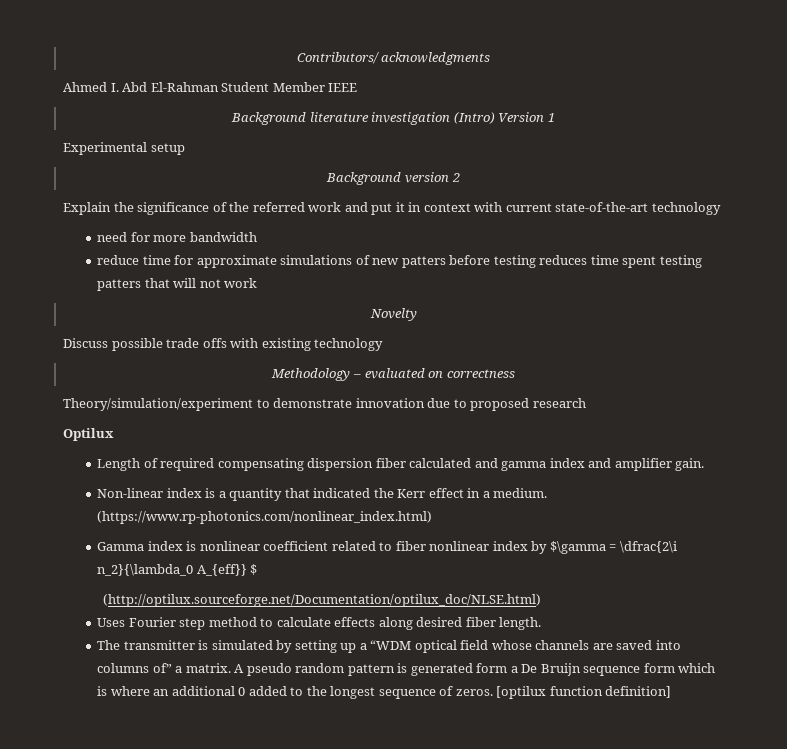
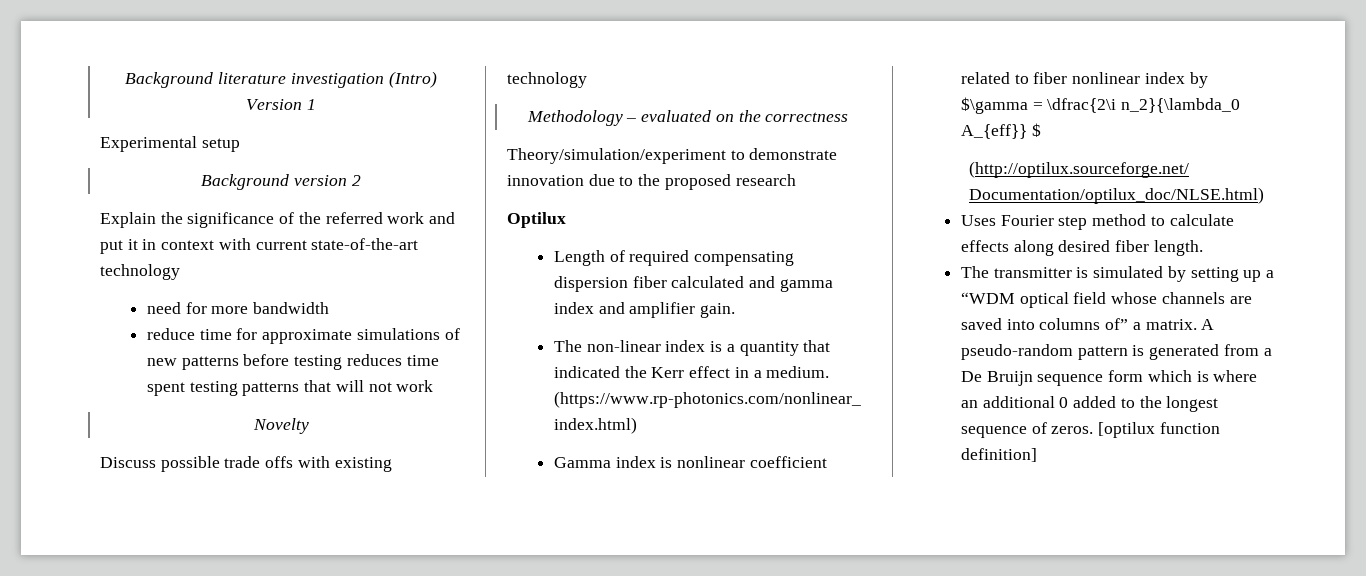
- Contributors/ acknowledgments
- Ahmed I. Abd El-Rahman Student Member IEEE
- reduce time for approximate simulations of new patters before testing reduces time spent testing patters that will not work
+ reduce time for approximate simulations of new patterns before testing reduces time spent testing patterns that will not work
- Methodology – evaluated on correctness
+ Methodology – evaluated on the correctness
- Theory/simulation/experiment to demonstrate innovation due to proposed research
+ Theory/simulation/experiment to demonstrate innovation due to the proposed research
- Non-linear index is a quantity that indicated the Kerr effect in a medium.
+ The non-linear index is a quantity that indicated the Kerr effect in a medium.
- A pseudo random pattern is generated form a De Bruijn sequence form which is where an additional 0 added to the longest sequence of zeros.
+ A pseudo-random pattern is generated from a De Bruijn sequence form which is where an additional 0 added to the longest sequence of zeros.

